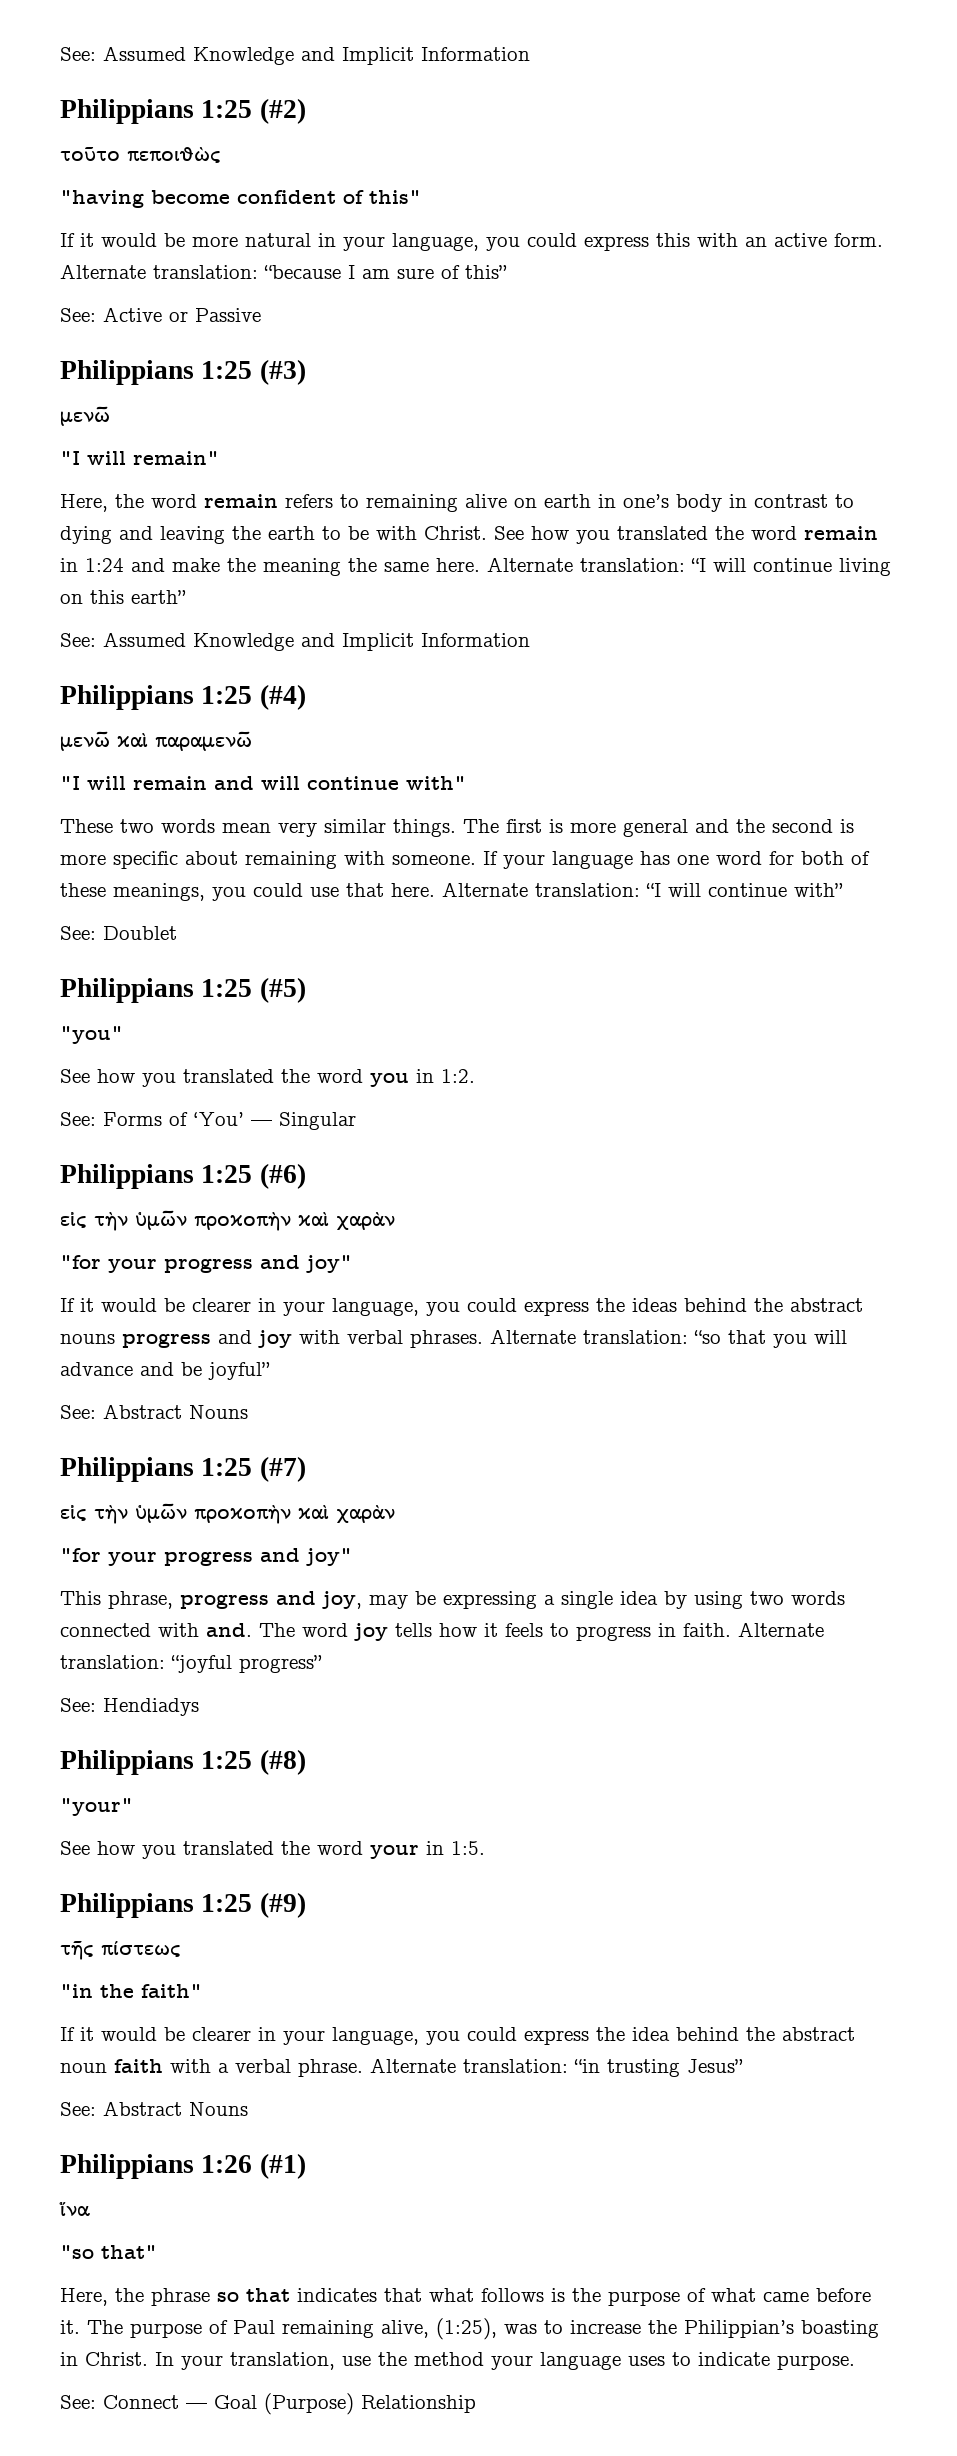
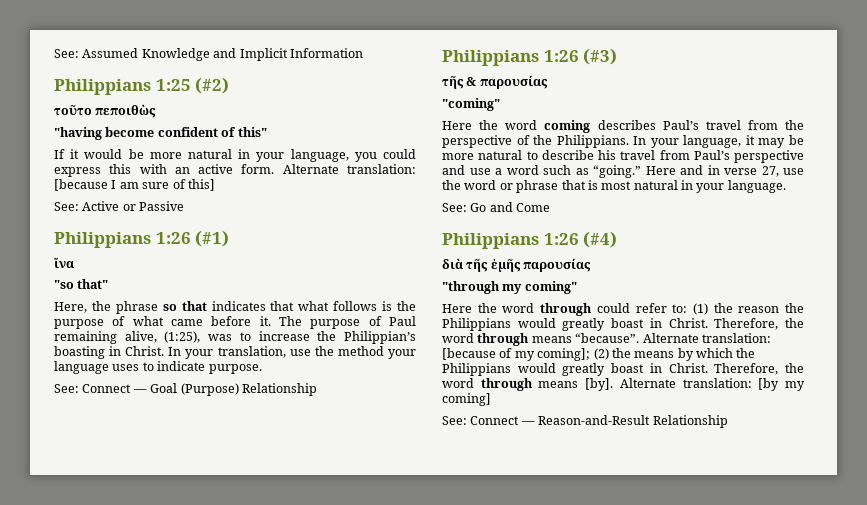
- Alternate translation: “because I am sure of this”
+ Alternate translation: [because I am sure of this]
- Philippians 1:25 (#3)
- μενῶ
- "I will remain"
- Here, the word remain refers to remaining alive on earth in one’s body in contrast to dying and leaving the earth to be with Christ. See how you translated the word remain in 1:24 and make the meaning the same here. Alternate translation: “I will continue living on this earth”
- See: Assumed Knowledge and Implicit Information
- Philippians 1:25 (#4)
- μενῶ καὶ παραμενῶ
- "I will remain and will continue with"
- These two words mean very similar things. The first is more general and the second is more specific about remaining with someone. If your language has one word for both of these meanings, you could use that here. Alternate translation: “I will continue with”
- See: Doublet
- Philippians 1:25 (#5)
- "you"
- See how you translated the word you in 1:2.
- See: Forms of ‘You’ — Singular
- Philippians 1:25 (#6)
- εἰς τὴν ὑμῶν προκοπὴν καὶ χαρὰν
- "for your progress and joy"
- If it would be clearer in your language, you could express the ideas behind the abstract nouns progress and joy with verbal phrases. Alternate translation: “so that you will advance and be joyful”
- See: Abstract Nouns
- Philippians 1:25 (#7)
- εἰς τὴν ὑμῶν προκοπὴν καὶ χαρὰν
- "for your progress and joy"
- This phrase, progress and joy, may be expressing a single idea by using two words connected with and. The word joy tells how it feels to progress in faith. Alternate translation: “joyful progress”
- See: Hendiadys
- Philippians 1:25 (#8)
- "your"
- See how you translated the word your in 1:5.
- Philippians 1:25 (#9)
- τῆς πίστεως
- "in the faith"
- If it would be clearer in your language, you could express the idea behind the abstract noun faith with a verbal phrase. Alternate translation: “in trusting Jesus”
- See: Abstract Nouns
+ Philippians 1:26 (#3)
+ τῆς & παρουσίας
+ "coming"
+ Here the word coming describes Paul’s travel from the perspective of the Philippians. In your language, it may be more natural to describe his travel from Paul’s perspective and use a word such as “going.” Here and in verse 27, use the word or phrase that is most natural in your language.
+ See: Go and Come
+ Philippians 1:26 (#4)
+ διὰ τῆς ἐμῆς παρουσίας
+ "through my coming"
+ Here the word through could refer to: (1) the reason the Philippians would greatly boast in Christ. Therefore, the word through means “because”. Alternate translation: [because of my coming]; (2) the means by which the Philippians would greatly boast in Christ. Therefore, the word through means [by]. Alternate translation: [by my coming]
+ See: Connect — Reason-and-Result Relationship

